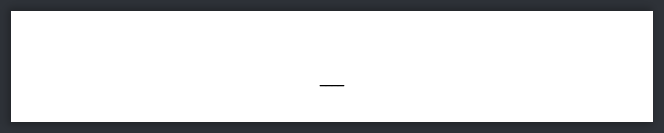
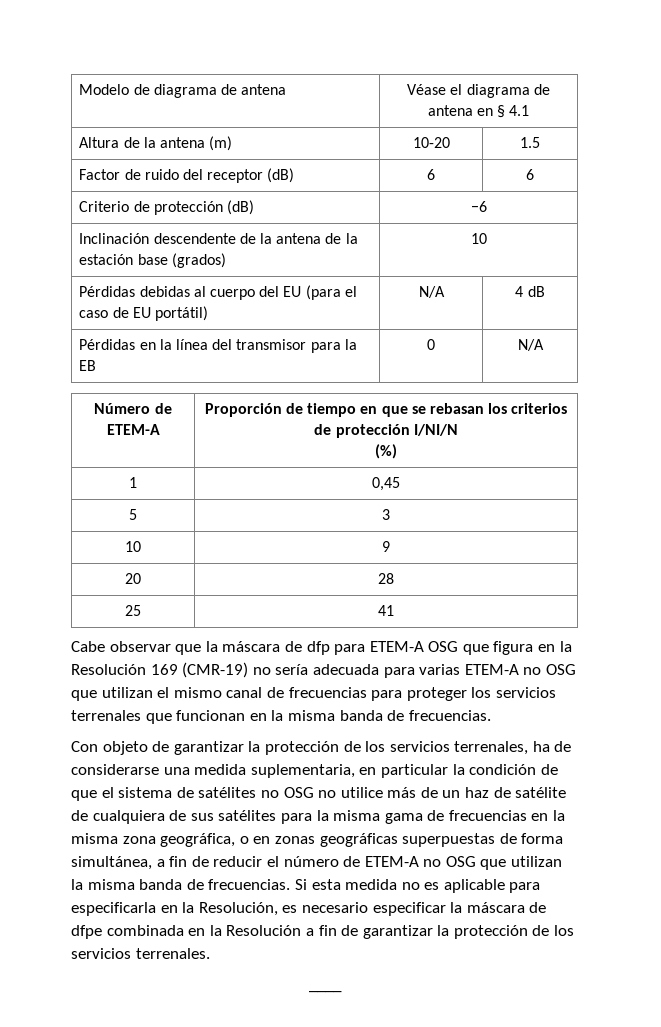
+ Modelo de diagrama de antena | Véase el diagrama de antena en § 4.1
+ Altura de la antena (m) | 10-20 | 1.5
+ Factor de ruido del receptor (dB) | 6 | 6
+ Criterio de protección (dB) | −6
+ Inclinación descendente de la antena de la estación base (grados) | 10
+ Pérdidas debidas al cuerpo del EU (para el caso de EU portátil) | N/A | 4 dB
+ Pérdidas en la línea del transmisor para la EB | 0 | N/A
+ Número de ETEM-A | Proporción de tiempo en que se rebasan los criterios de protección I/NI/N
+ (%)
+ 1 | 0,45
+ 5 | 3
+ 10 | 9
+ 20 | 28
+ 25 | 41
+ Cabe observar que la máscara de dfp para ETEM-A OSG que figura en la Resolución 169 (CMR-19) no sería adecuada para varias ETEM-A no OSG que utilizan el mismo canal de frecuencias para proteger los servicios terrenales que funcionan en la misma banda de frecuencias.
+ Con objeto de garantizar la protección de los servicios terrenales, ha de considerarse una medida suplementaria, en particular la condición de que el sistema de satélites no OSG no utilice más de un haz de satélite de cualquiera de sus satélites para la misma gama de frecuencias en la misma zona geográfica, o en zonas geográficas superpuestas de forma simultánea, a fin de reducir el número de ETEM-A no OSG que utilizan la misma banda de frecuencias. Si esta medida no es aplicable para especificarla en la Resolución, es necesario especificar la máscara de dfpe combinada en la Resolución a fin de garantizar la protección de los servicios terrenales.

